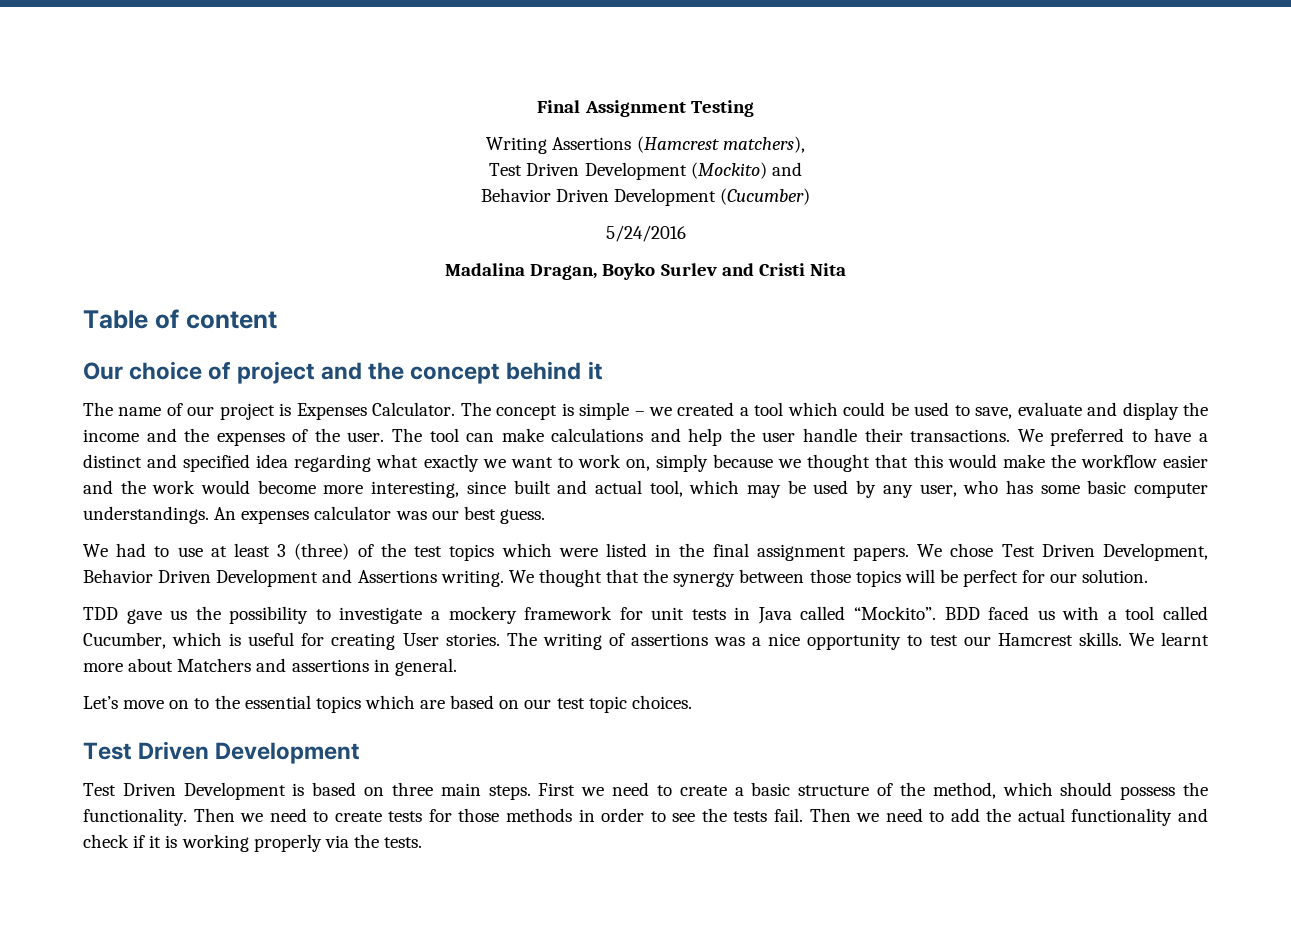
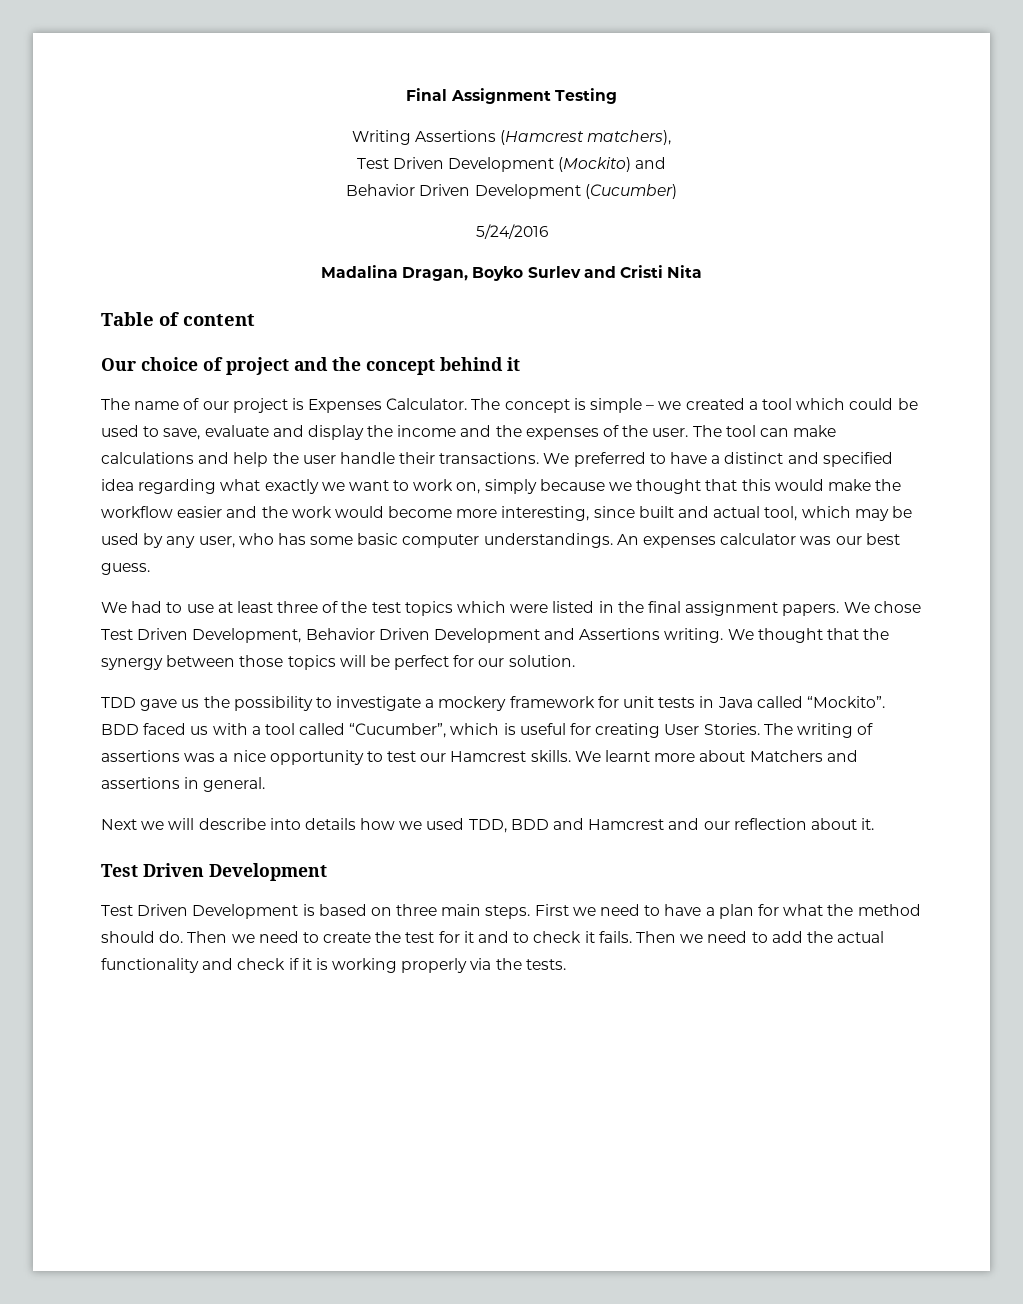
- We had to use at least 3 (three) of the test topics which were listed in the final assignment papers.
+ We had to use at least three of the test topics which were listed in the final assignment papers.
- BDD faced us with a tool called Cucumber, which is useful for creating User stories.
+ BDD faced us with a tool called “Cucumber”, which is useful for creating User Stories.
- Let’s move on to the essential topics which are based on our test topic choices.
+ Next we will describe into details how we used TDD, BDD and Hamcrest and our reflection about it.
- First we need to create a basic structure of the method, which should possess the functionality.
+ First we need to have a plan for what the method should do.
- Then we need to create tests for those methods in order to see the tests fail.
+ Then we need to create the test for it and to check it fails.

